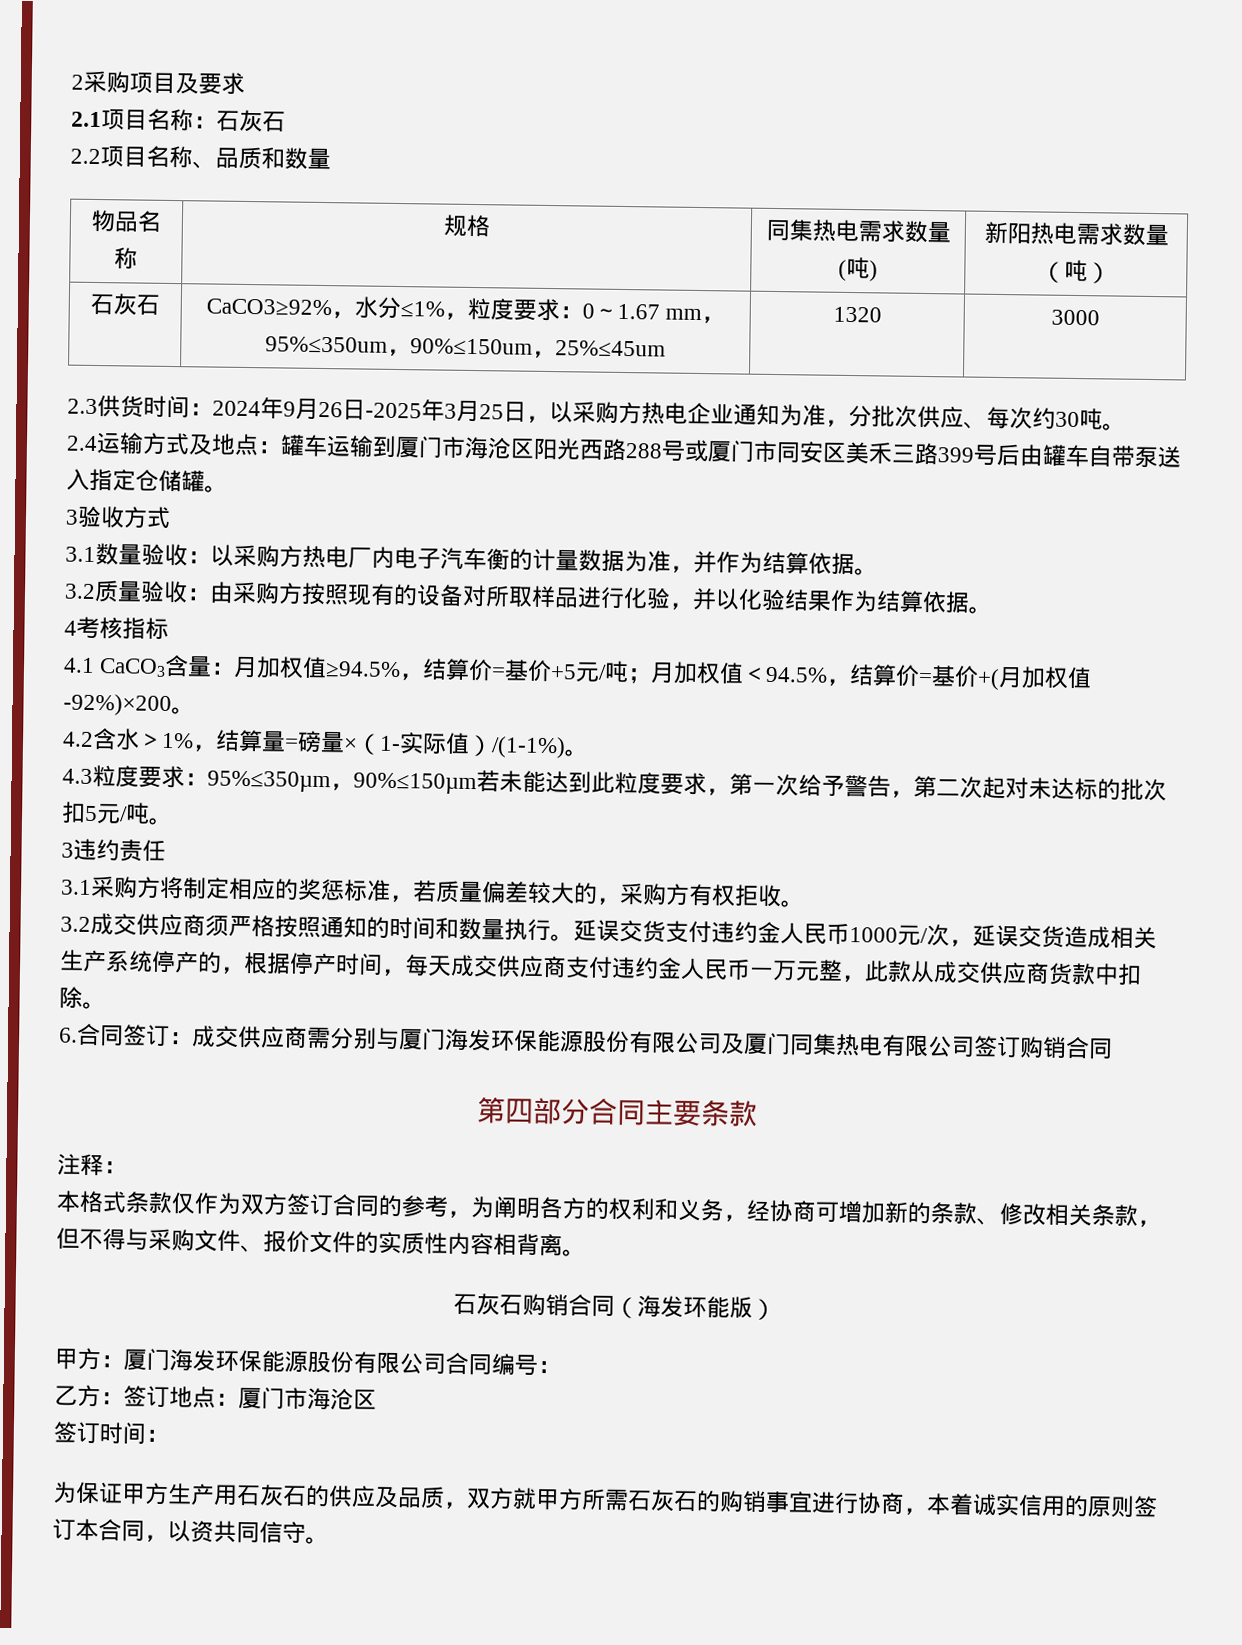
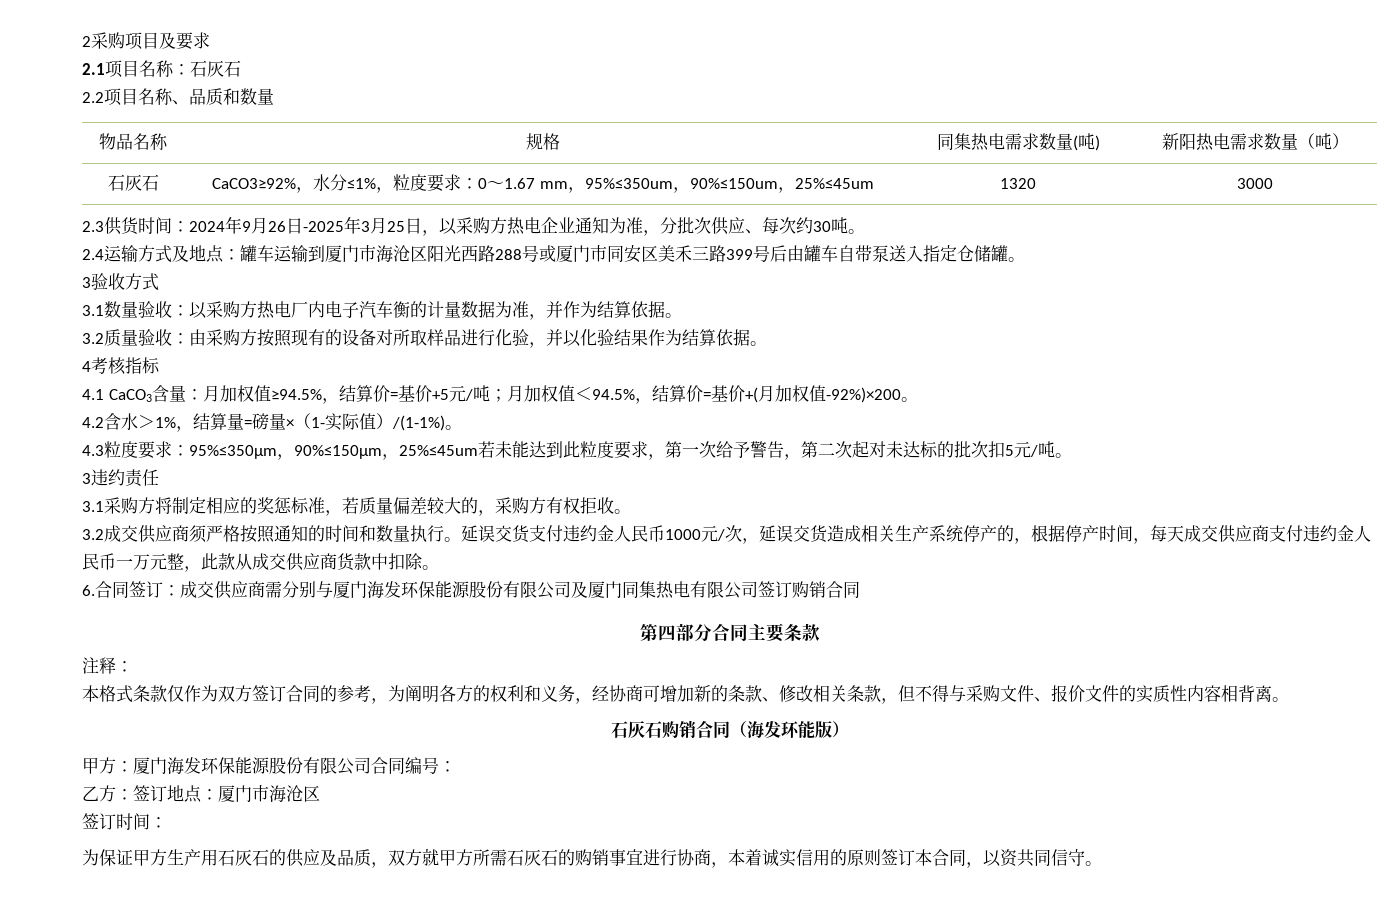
- 4.3粒度要求：95%≤350µm，90%≤150µm若未能达到此粒度要求，第一次给予警告，第二次起对未达标的批次扣5元/吨。
+ 4.3粒度要求：95%≤350µm，90%≤150µm，25%≤45um若未能达到此粒度要求，第一次给予警告，第二次起对未达标的批次扣5元/吨。

